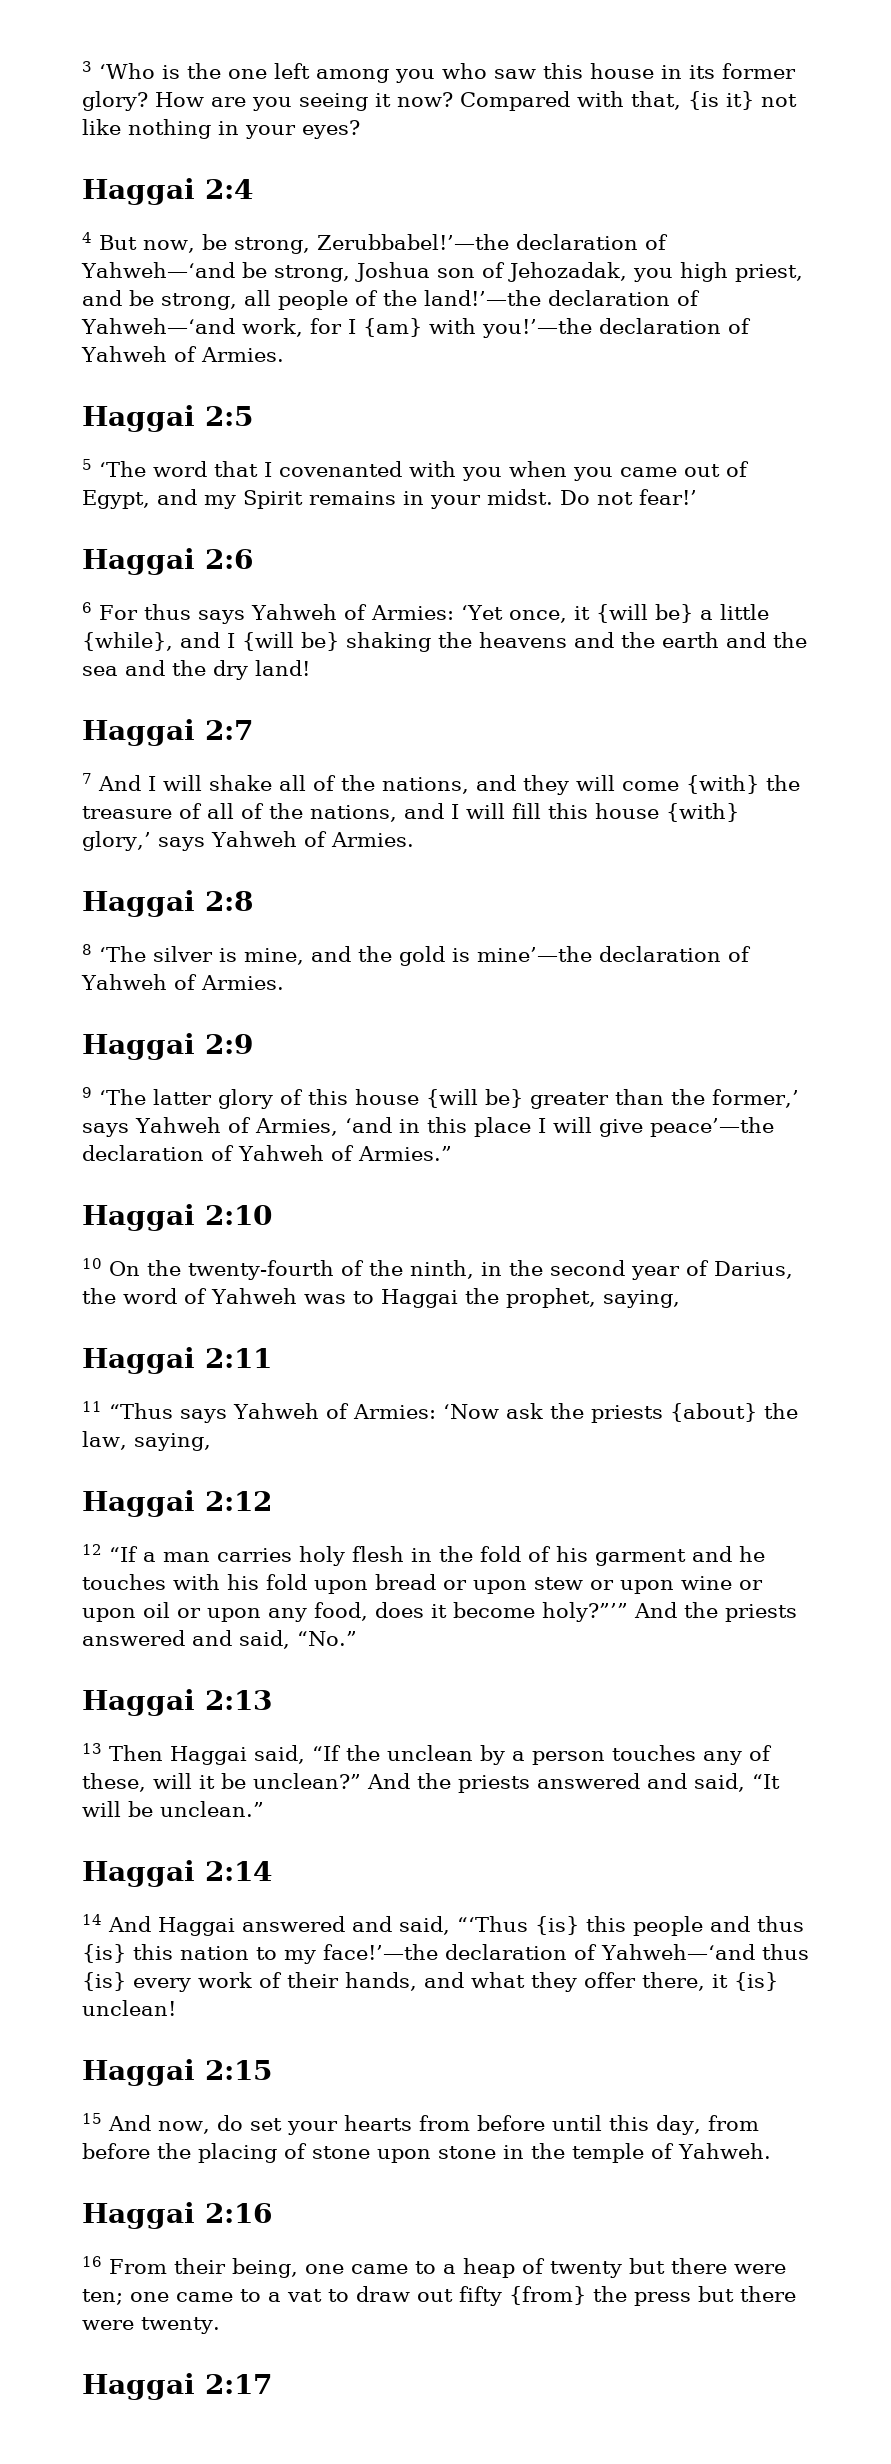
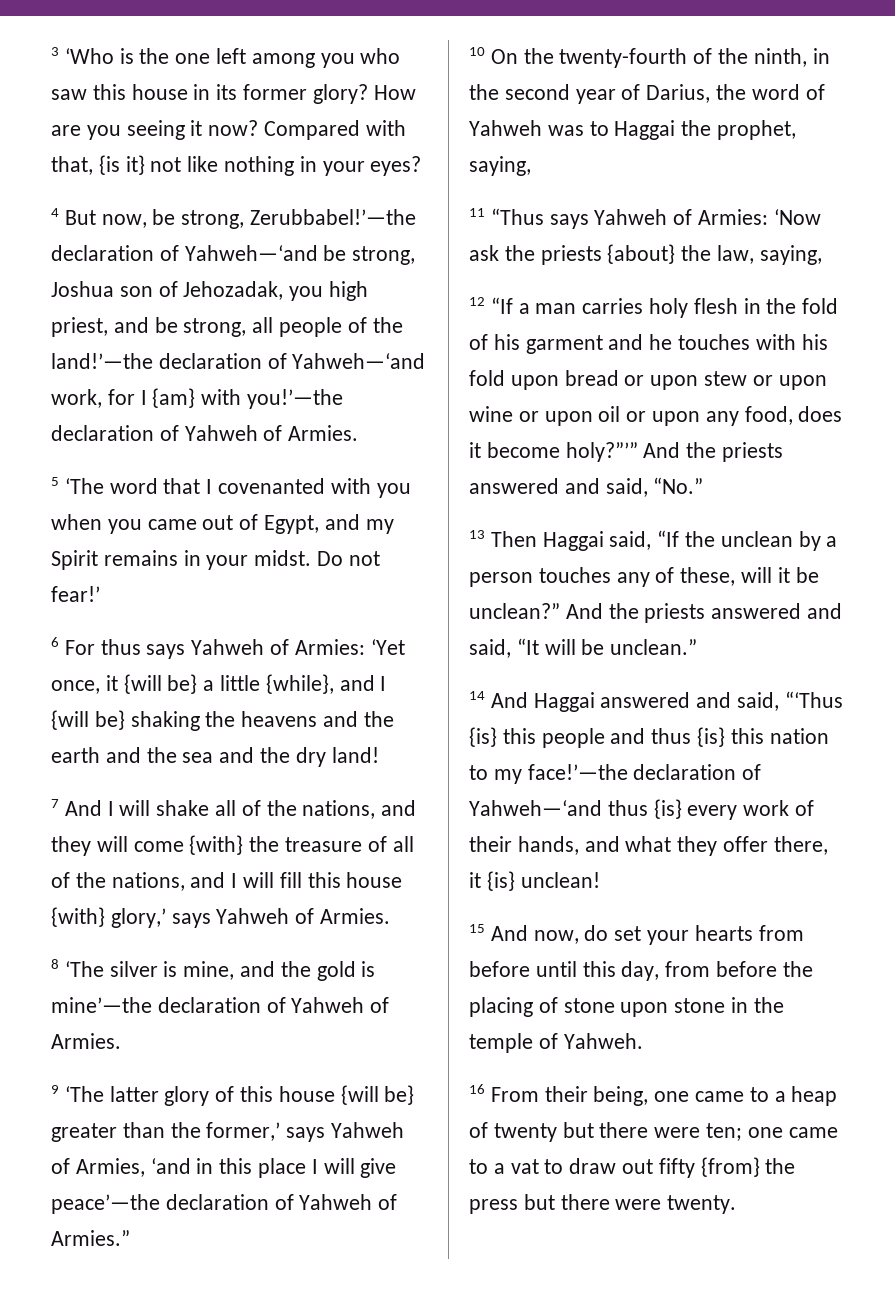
- Haggai 2:4
- Haggai 2:5
- Haggai 2:6
- Haggai 2:7
- Haggai 2:8
- Haggai 2:9
- Haggai 2:10
- Haggai 2:11
- Haggai 2:12
- Haggai 2:13
- Haggai 2:14
- Haggai 2:15
- Haggai 2:16
- Haggai 2:17

